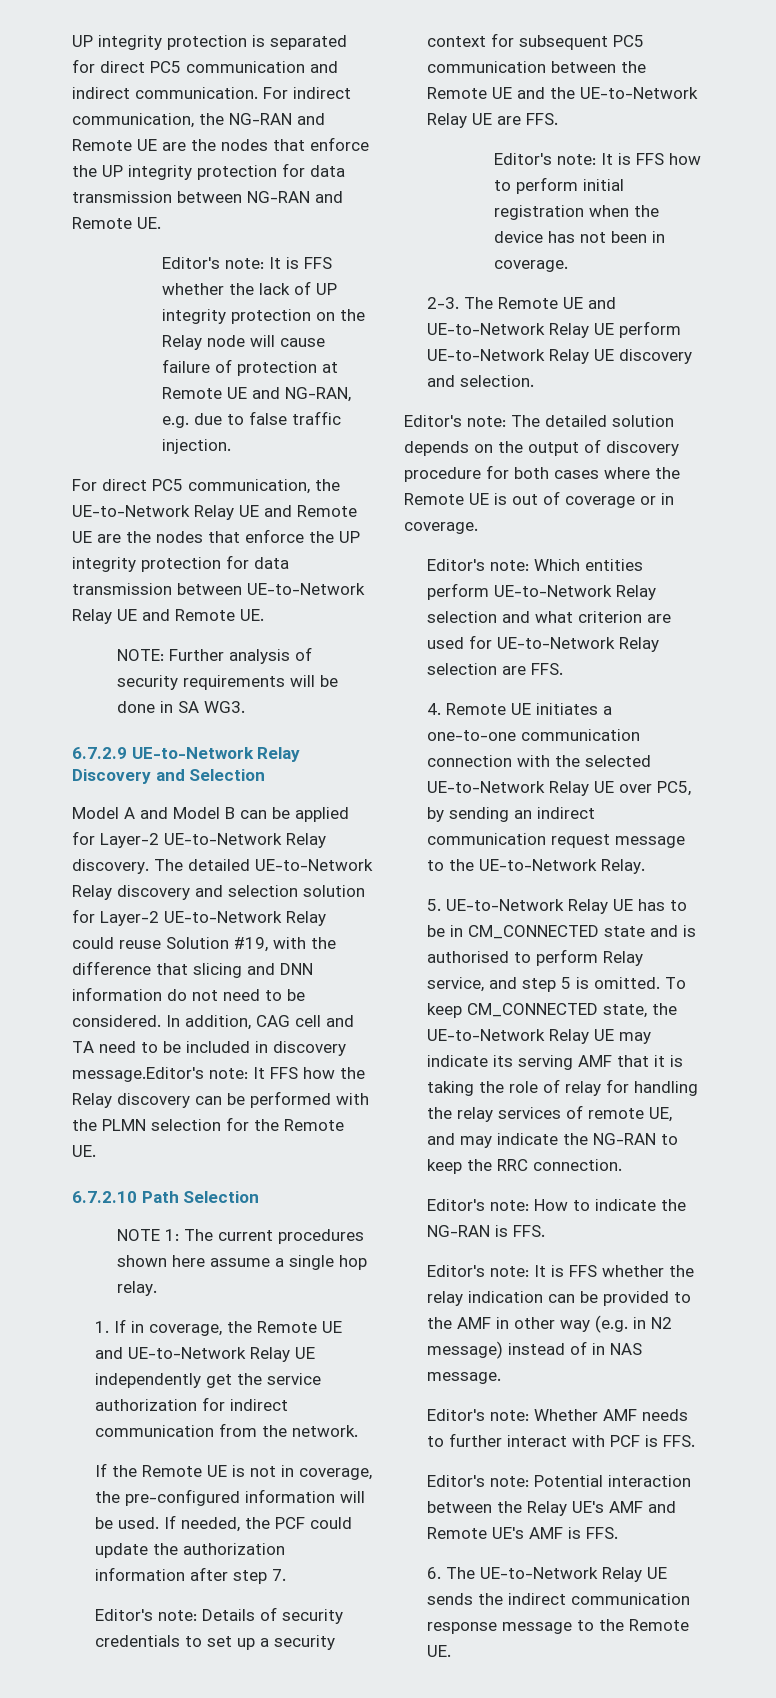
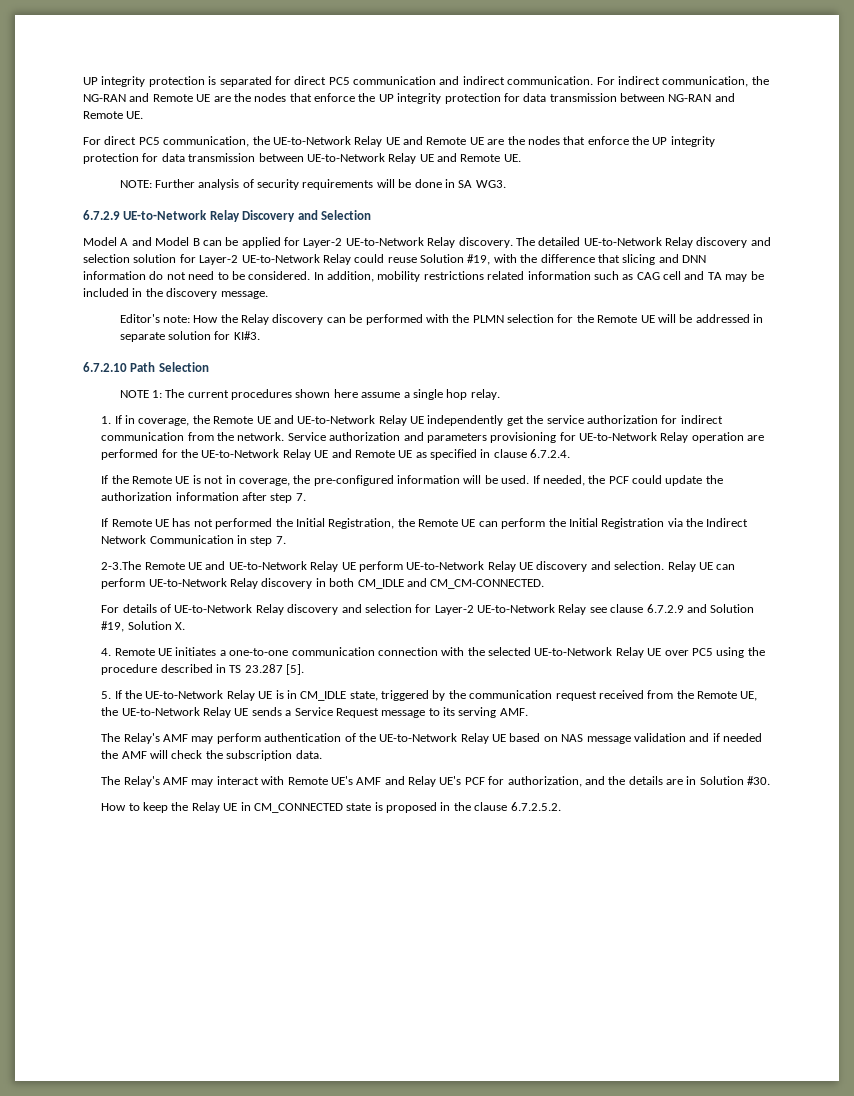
- Editor's note: It is FFS whether the lack of UP integrity protection on the Relay node will cause failure of protection at Remote UE and NG-RAN, e.g. due to false traffic injection.
- In addition, CAG cell and TA need to be included in discovery message.Editor's note: It FFS how the Relay discovery can be performed with the PLMN selection for the Remote UE.
+ In addition, mobility restrictions related information such as CAG cell and TA may be included in the discovery message.
+ Editor's note: How the Relay discovery can be performed with the PLMN selection for the Remote UE will be addressed in separate solution for KI#3.
+ Service authorization and parameters provisioning for UE-to-Network Relay operation are performed for the UE-to-Network Relay UE and Remote UE as specified in clause 6.7.2.4.
- Editor's note: Details of security credentials to set up a security context for subsequent PC5 communication between the Remote UE and the UE-to-Network Relay UE are FFS.
- Editor's note: It is FFS how to perform initial registration when the device has not been in coverage.
- 2-3. The Remote UE and UE-to-Network Relay UE perform UE-to-Network Relay UE discovery and selection.
- Editor's note: The detailed solution depends on the output of discovery procedure for both cases where the Remote UE is out of coverage or in coverage.
- Editor's note: Which entities perform UE-to-Network Relay selection and what criterion are used for UE-to-Network Relay selection are FFS.
+ If Remote UE has not performed the Initial Registration, the Remote UE can perform the Initial Registration via the Indirect Network Communication in step 7.
+ 2-3.The Remote UE and UE-to-Network Relay UE perform UE-to-Network Relay UE discovery and selection. Relay UE can perform UE-to-Network Relay discovery in both CM_IDLE and CM_CM-CONNECTED.
+ For details of UE-to-Network Relay discovery and selection for Layer-2 UE-to-Network Relay see clause 6.7.2.9 and Solution #19, Solution X.
- 4. Remote UE initiates a one-to-one communication connection with the selected UE-to-Network Relay UE over PC5, by sending an indirect communication request message to the UE-to-Network Relay.
- 5. UE-to-Network Relay UE has to be in CM_CONNECTED state and is authorised to perform Relay service, and step 5 is omitted. To keep CM_CONNECTED state, the UE-to-Network Relay UE may indicate its serving AMF that it is taking the role of relay for handling the relay services of remote UE, and may indicate the NG-RAN to keep the RRC connection.
- Editor's note: How to indicate the NG-RAN is FFS.
- Editor's note: It is FFS whether the relay indication can be provided to the AMF in other way (e.g. in N2 message) instead of in NAS message.
- Editor's note: Whether AMF needs to further interact with PCF is FFS.
- Editor's note: Potential interaction between the Relay UE's AMF and Remote UE's AMF is FFS.
- 6. The UE-to-Network Relay UE sends the indirect communication response message to the Remote UE.
+ 4. Remote UE initiates a one-to-one communication connection with the selected UE-to-Network Relay UE over PC5 using the procedure described in TS 23.287 [5].
+ 5. If the UE-to-Network Relay UE is in CM_IDLE state, triggered by the communication request received from the Remote UE, the UE-to-Network Relay UE sends a Service Request message to its serving AMF.
+ The Relay's AMF may perform authentication of the UE-to-Network Relay UE based on NAS message validation and if needed the AMF will check the subscription data.
+ The Relay's AMF may interact with Remote UE's AMF and Relay UE's PCF for authorization, and the details are in Solution #30.
+ How to keep the Relay UE in CM_CONNECTED state is proposed in the clause 6.7.2.5.2.

